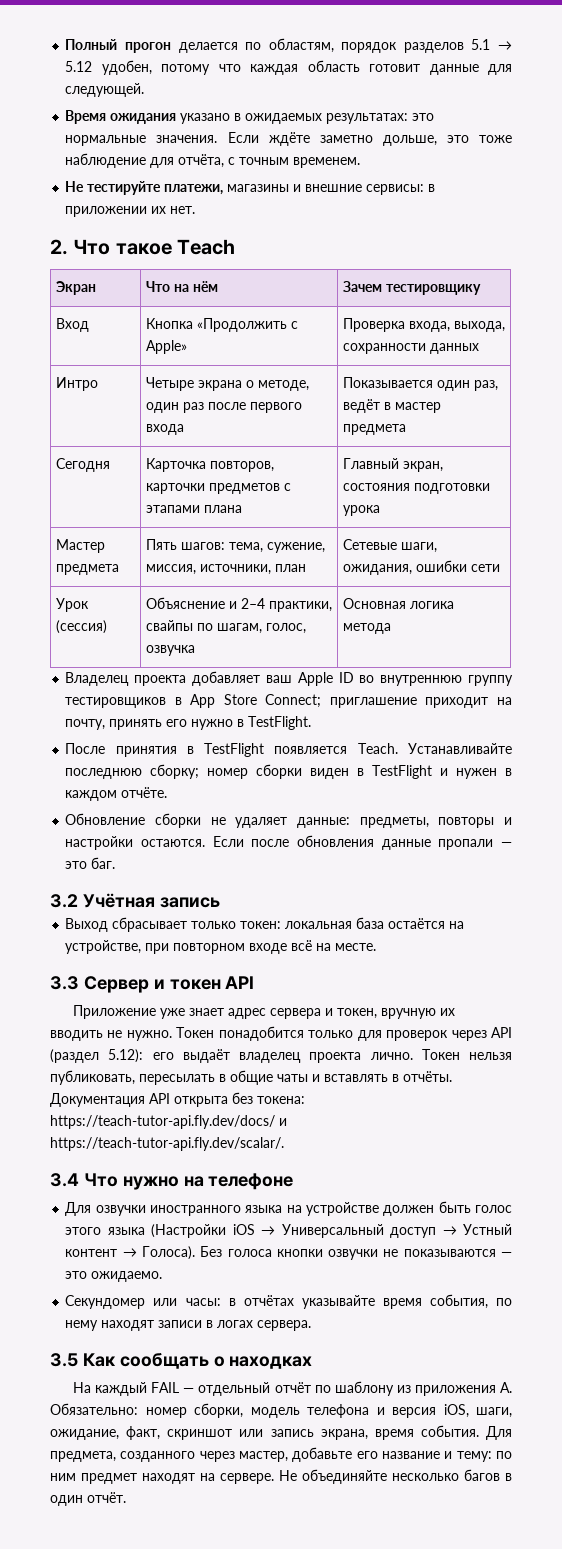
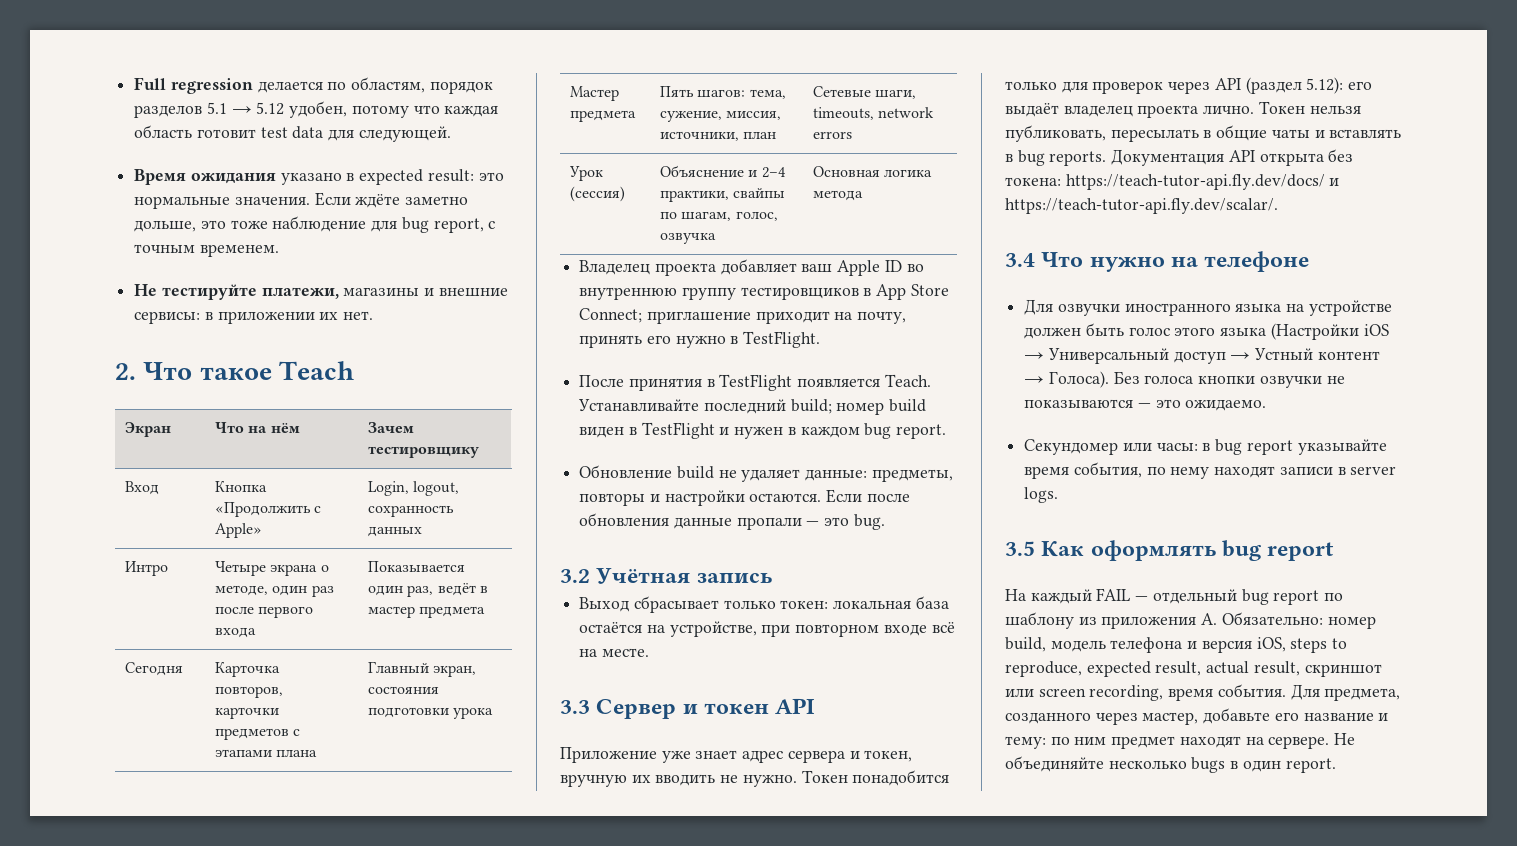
- Полный прогон делается по областям, порядок разделов 5.1 → 5.12 удобен, потому что каждая область готовит данные для следующей.
+ Full regression делается по областям, порядок разделов 5.1 → 5.12 удобен, потому что каждая область готовит test data для следующей.
- Время ожидания указано в ожидаемых результатах: это нормальные значения.
+ Время ожидания указано в expected result: это нормальные значения.
- Если ждёте заметно дольше, это тоже наблюдение для отчёта, с точным временем.
+ Если ждёте заметно дольше, это тоже наблюдение для bug report, с точным временем.
- Вход | Кнопка «Продолжить с Apple» | Проверка входа, выхода, сохранности данных
+ Вход | Кнопка «Продолжить с Apple» | Login, logout, сохранность данных
- Мастер предмета | Пять шагов: тема, сужение, миссия, источники, план | Сетевые шаги, ожидания, ошибки сети
+ Мастер предмета | Пять шагов: тема, сужение, миссия, источники, план | Сетевые шаги, timeouts, network errors
- Устанавливайте последнюю сборку; номер сборки виден в TestFlight и нужен в каждом отчёте.
+ Устанавливайте последний build; номер build виден в TestFlight и нужен в каждом bug report.
- Обновление сборки не удаляет данные: предметы, повторы и настройки остаются.
+ Обновление build не удаляет данные: предметы, повторы и настройки остаются.
- Если после обновления данные пропали — это баг.
+ Если после обновления данные пропали — это bug.
- Токен нельзя публиковать, пересылать в общие чаты и вставлять в отчёты.
+ Токен нельзя публиковать, пересылать в общие чаты и вставлять в bug reports.
- Секундомер или часы: в отчётах указывайте время события, по нему находят записи в логах сервера.
+ Секундомер или часы: в bug report указывайте время события, по нему находят записи в server logs.
- 3.5 Как сообщать о находках
+ 3.5 Как оформлять bug report
- На каждый FAIL — отдельный отчёт по шаблону из приложения A. Обязательно: номер сборки, модель телефона и версия iOS, шаги, ожидание, факт, скриншот или запись экрана, время события.
+ На каждый FAIL — отдельный bug report по шаблону из приложения A. Обязательно: номер build, модель телефона и версия iOS, steps to reproduce, expected result, actual result, скриншот или screen recording, время события.
- Не объединяйте несколько багов в один отчёт.
+ Не объединяйте несколько bugs в один report.

